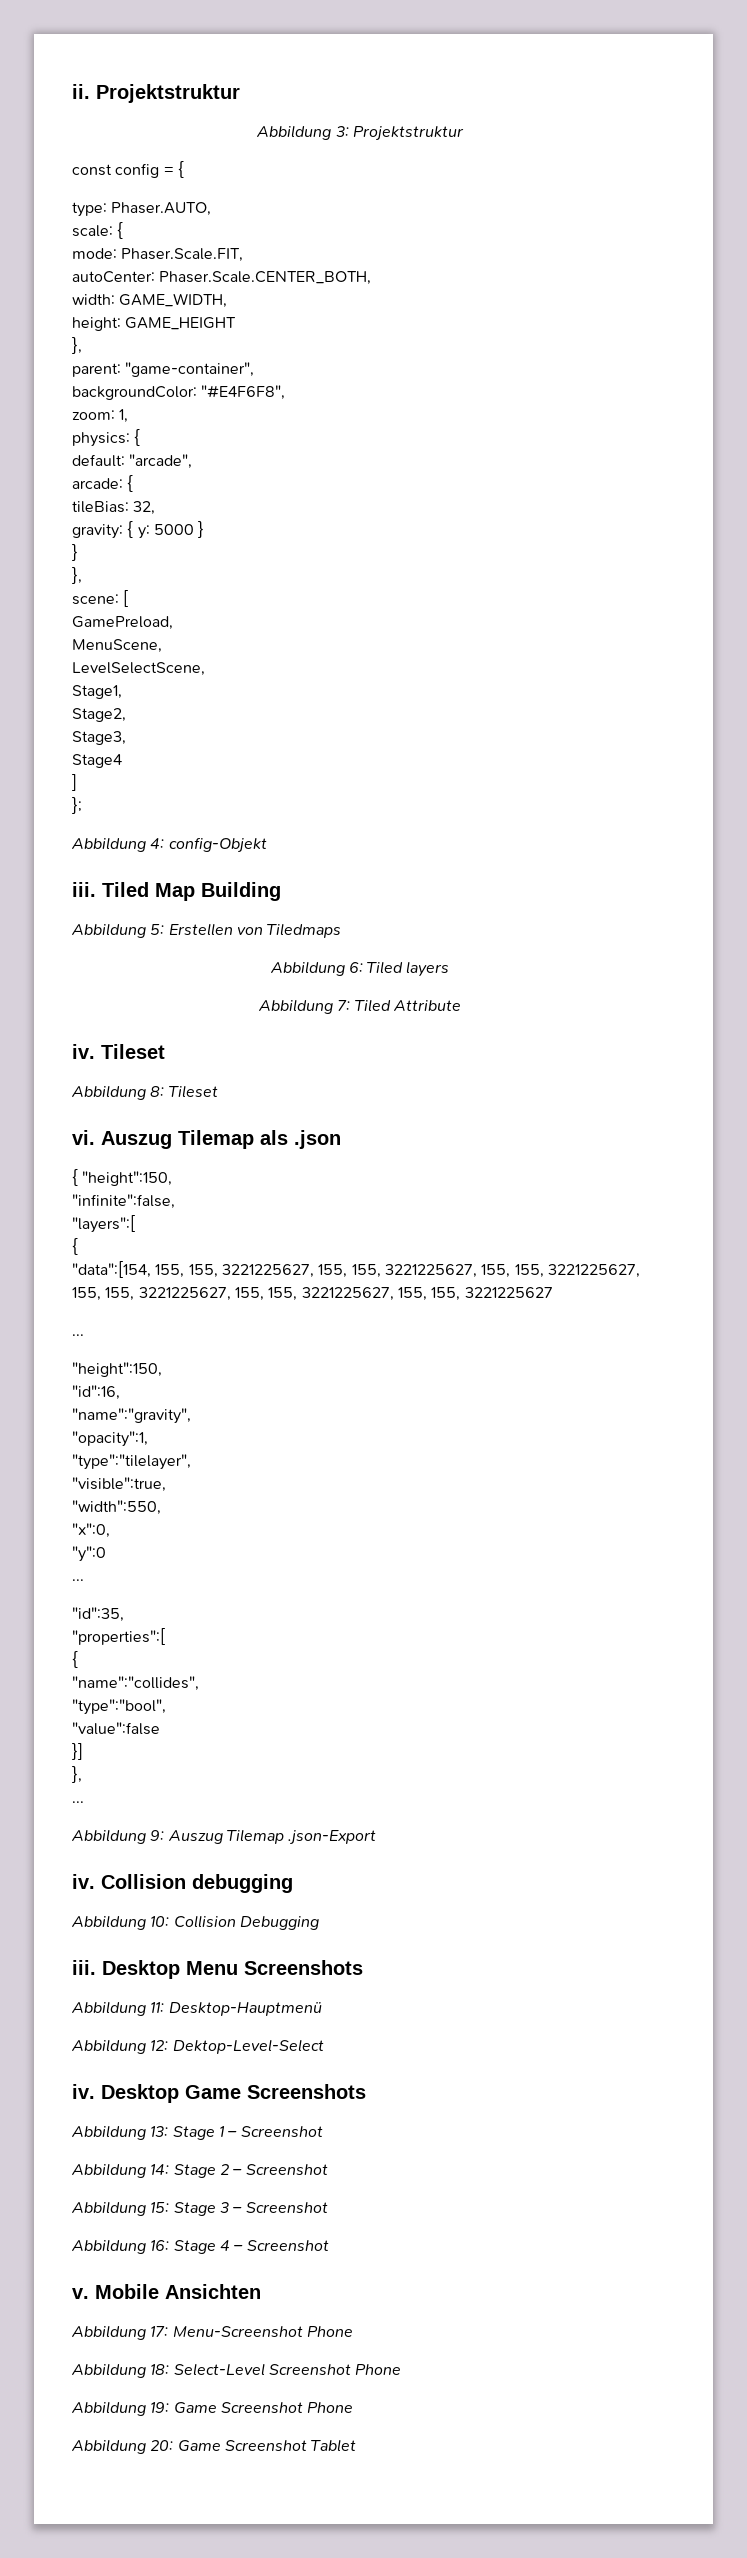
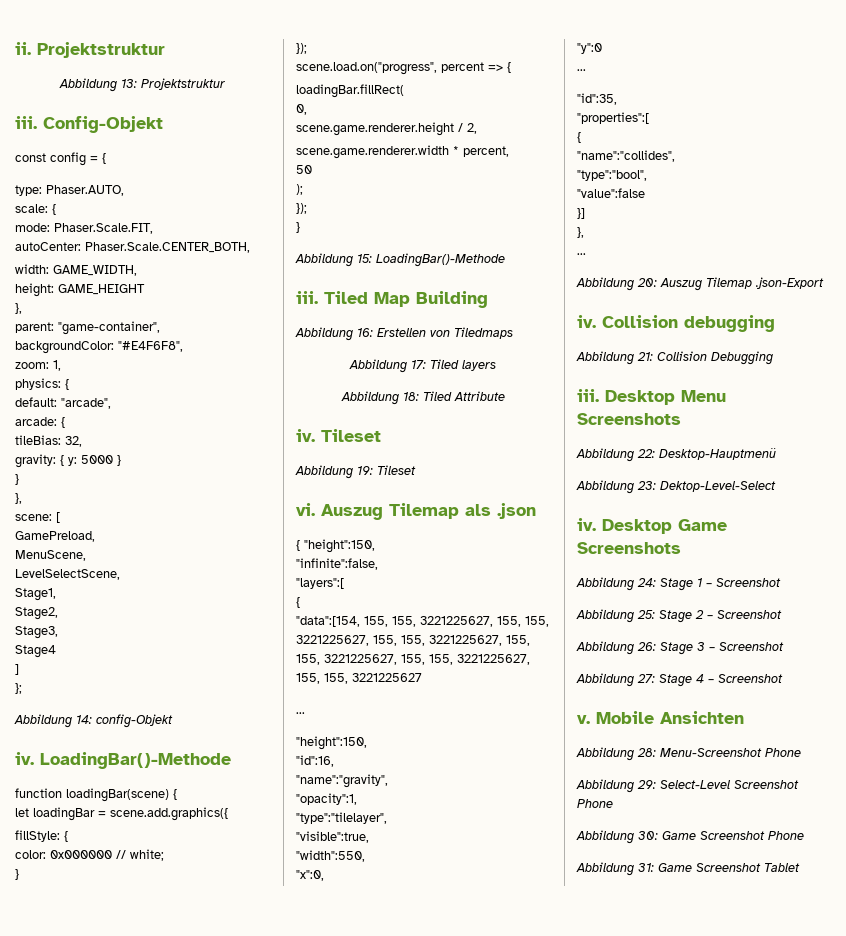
- Abbildung 3: Projektstruktur
+ Abbildung 13: Projektstruktur
+ iii. Config-Objekt
- Abbildung 4: config-Objekt
+ Abbildung 14: config-Objekt
+ iv. LoadingBar()-Methode
+ function loadingBar(scene) {
+ let loadingBar = scene.add.graphics({
+ fillStyle: {
+ color: 0x000000 // white;
+ }
+ });
+ scene.load.on("progress", percent => {
+ loadingBar.fillRect(
+ 0,
+ scene.game.renderer.height / 2,
+ scene.game.renderer.width * percent,
+ 50
+ );
+ });
+ }
+ Abbildung 15: LoadingBar()-Methode
- Abbildung 5: Erstellen von Tiledmaps
+ Abbildung 16: Erstellen von Tiledmaps
- Abbildung 6: Tiled layers
+ Abbildung 17: Tiled layers
- Abbildung 7: Tiled Attribute
+ Abbildung 18: Tiled Attribute
- Abbildung 8: Tileset
+ Abbildung 19: Tileset
- Abbildung 9: Auszug Tilemap .json-Export
+ Abbildung 20: Auszug Tilemap .json-Export
- Abbildung 10: Collision Debugging
+ Abbildung 21: Collision Debugging
- Abbildung 11: Desktop-Hauptmenü
+ Abbildung 22: Desktop-Hauptmenü
- Abbildung 12: Dektop-Level-Select
+ Abbildung 23: Dektop-Level-Select
- Abbildung 13: Stage 1 – Screenshot
+ Abbildung 24: Stage 1 – Screenshot
- Abbildung 14: Stage 2 – Screenshot
+ Abbildung 25: Stage 2 – Screenshot
- Abbildung 15: Stage 3 – Screenshot
+ Abbildung 26: Stage 3 – Screenshot
- Abbildung 16: Stage 4 – Screenshot
+ Abbildung 27: Stage 4 – Screenshot
- Abbildung 17: Menu-Screenshot Phone
+ Abbildung 28: Menu-Screenshot Phone
- Abbildung 18: Select-Level Screenshot Phone
+ Abbildung 29: Select-Level Screenshot Phone
- Abbildung 19: Game Screenshot Phone
+ Abbildung 30: Game Screenshot Phone
- Abbildung 20: Game Screenshot Tablet
+ Abbildung 31: Game Screenshot Tablet

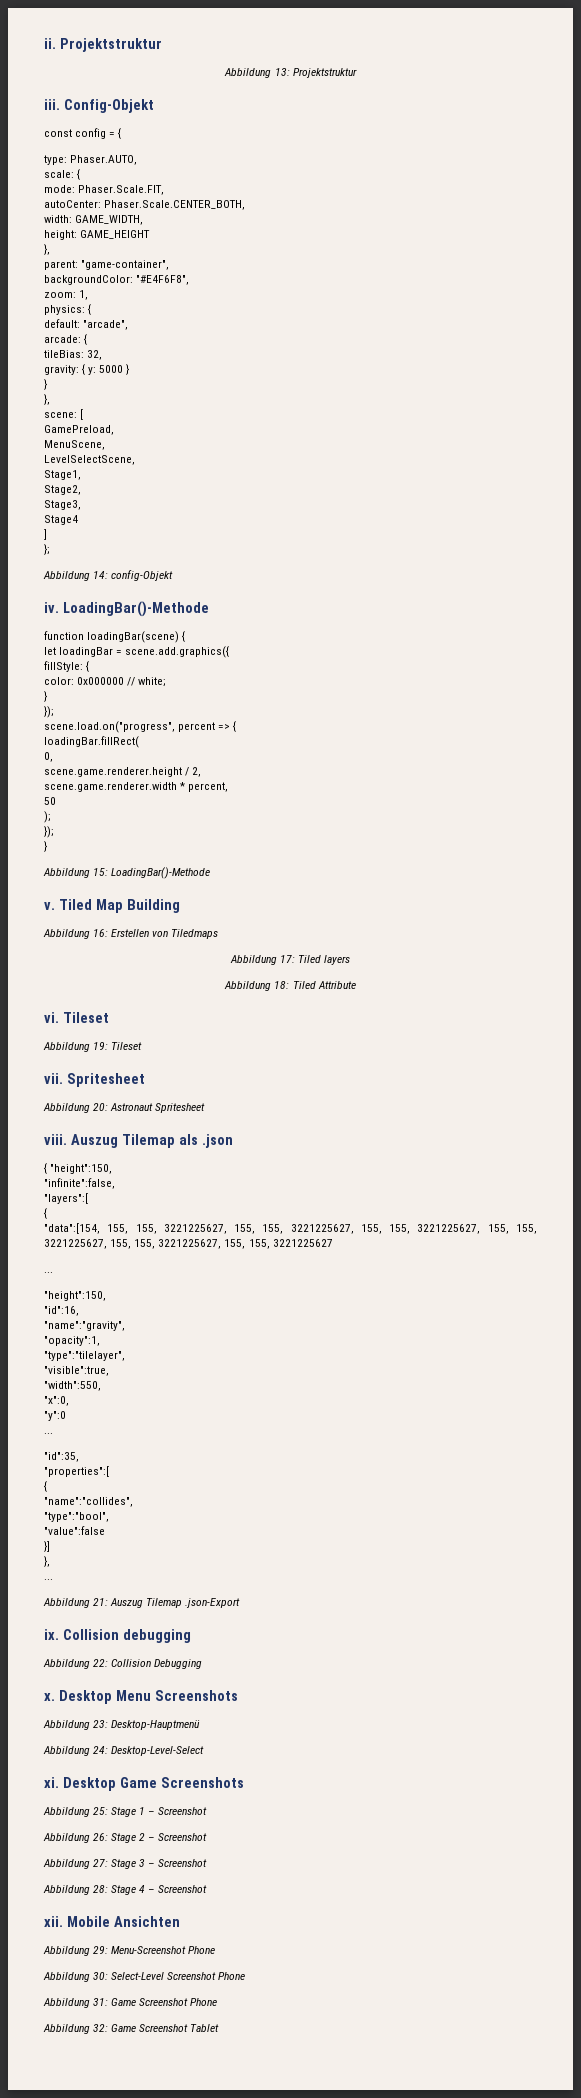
  Abbildung 15: LoadingBar()-Methode
- iii.
+ v.
  Abbildung 18: Tiled Attribute
- iv.
+ vi.
- vi.
+ vii. Spritesheet
+ Abbildung 20: Astronaut Spritesheet
+ viii.
- Abbildung 20: Auszug Tilemap .json-Export
- iv.
+ Abbildung 21: Auszug Tilemap .json-Export
+ ix.
- Abbildung 21: Collision Debugging
- iii.
+ Abbildung 22: Collision Debugging
+ x.
- Abbildung 22: Desktop-Hauptmenü
+ Abbildung 23: Desktop-Hauptmenü
- Abbildung 23: Dektop-Level-Select
- iv.
+ Abbildung 24: Desktop-Level-Select
+ xi.
- Abbildung 24: Stage 1 – Screenshot
+ Abbildung 25: Stage 1 – Screenshot
- Abbildung 25: Stage 2 – Screenshot
+ Abbildung 26: Stage 2 – Screenshot
- Abbildung 26: Stage 3 – Screenshot
+ Abbildung 27: Stage 3 – Screenshot
- Abbildung 27: Stage 4 – Screenshot
+ Abbildung 28: Stage 4 – Screenshot
- v.
+ xii.
- Abbildung 28: Menu-Screenshot Phone
+ Abbildung 29: Menu-Screenshot Phone
- Abbildung 29: Select-Level Screenshot Phone
+ Abbildung 30: Select-Level Screenshot Phone
- Abbildung 30: Game Screenshot Phone
- Abbildung 31: Game Screenshot Tablet
+ Abbildung 31: Game Screenshot Phone
+ Abbildung 32: Game Screenshot Tablet

